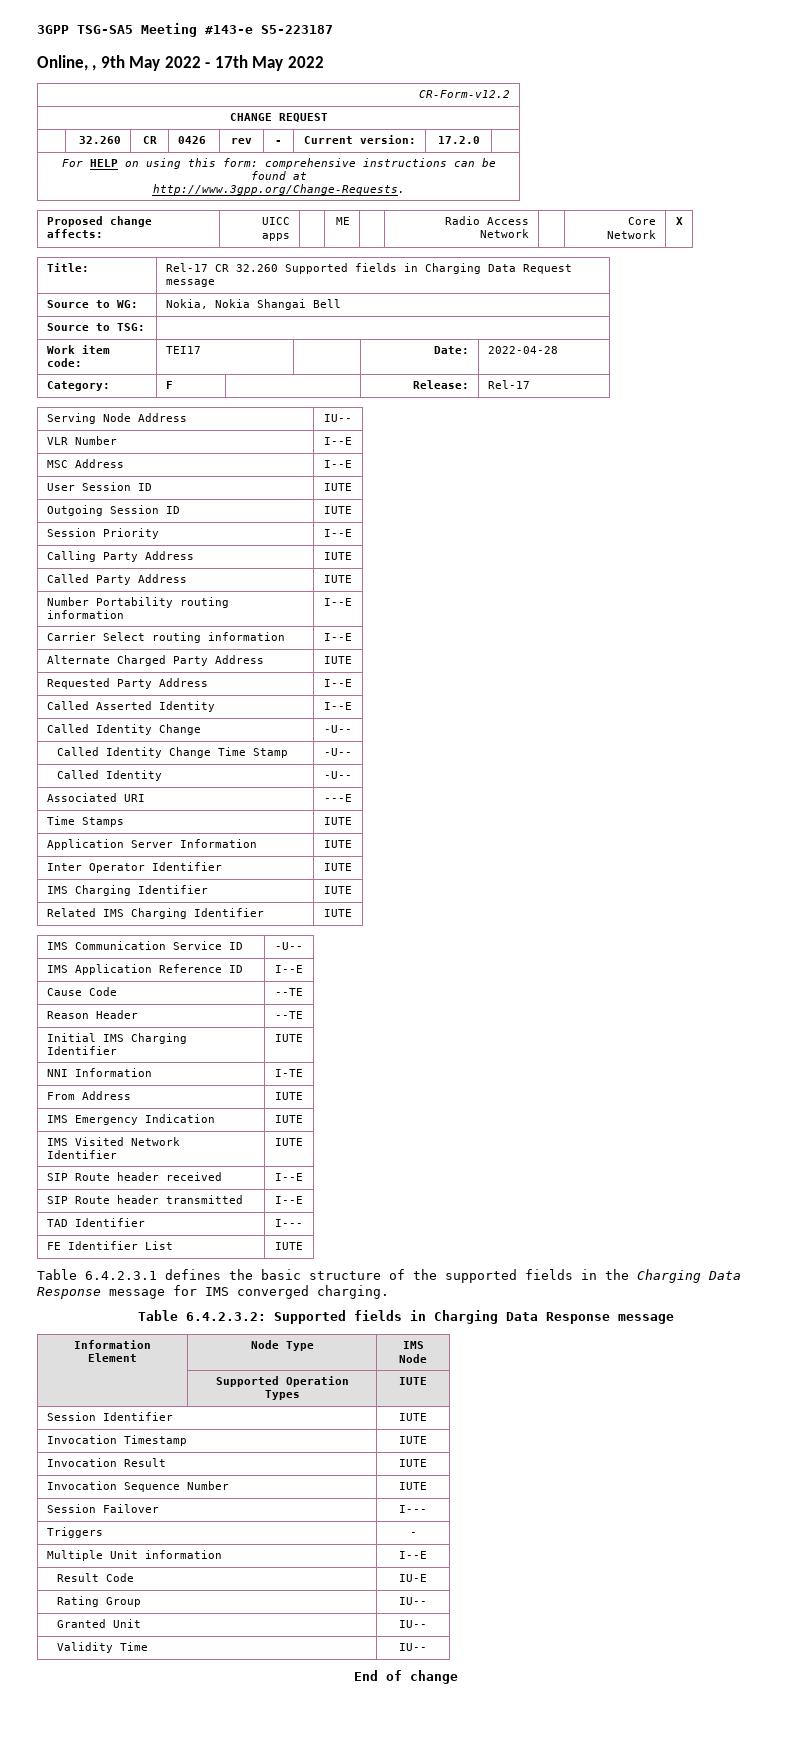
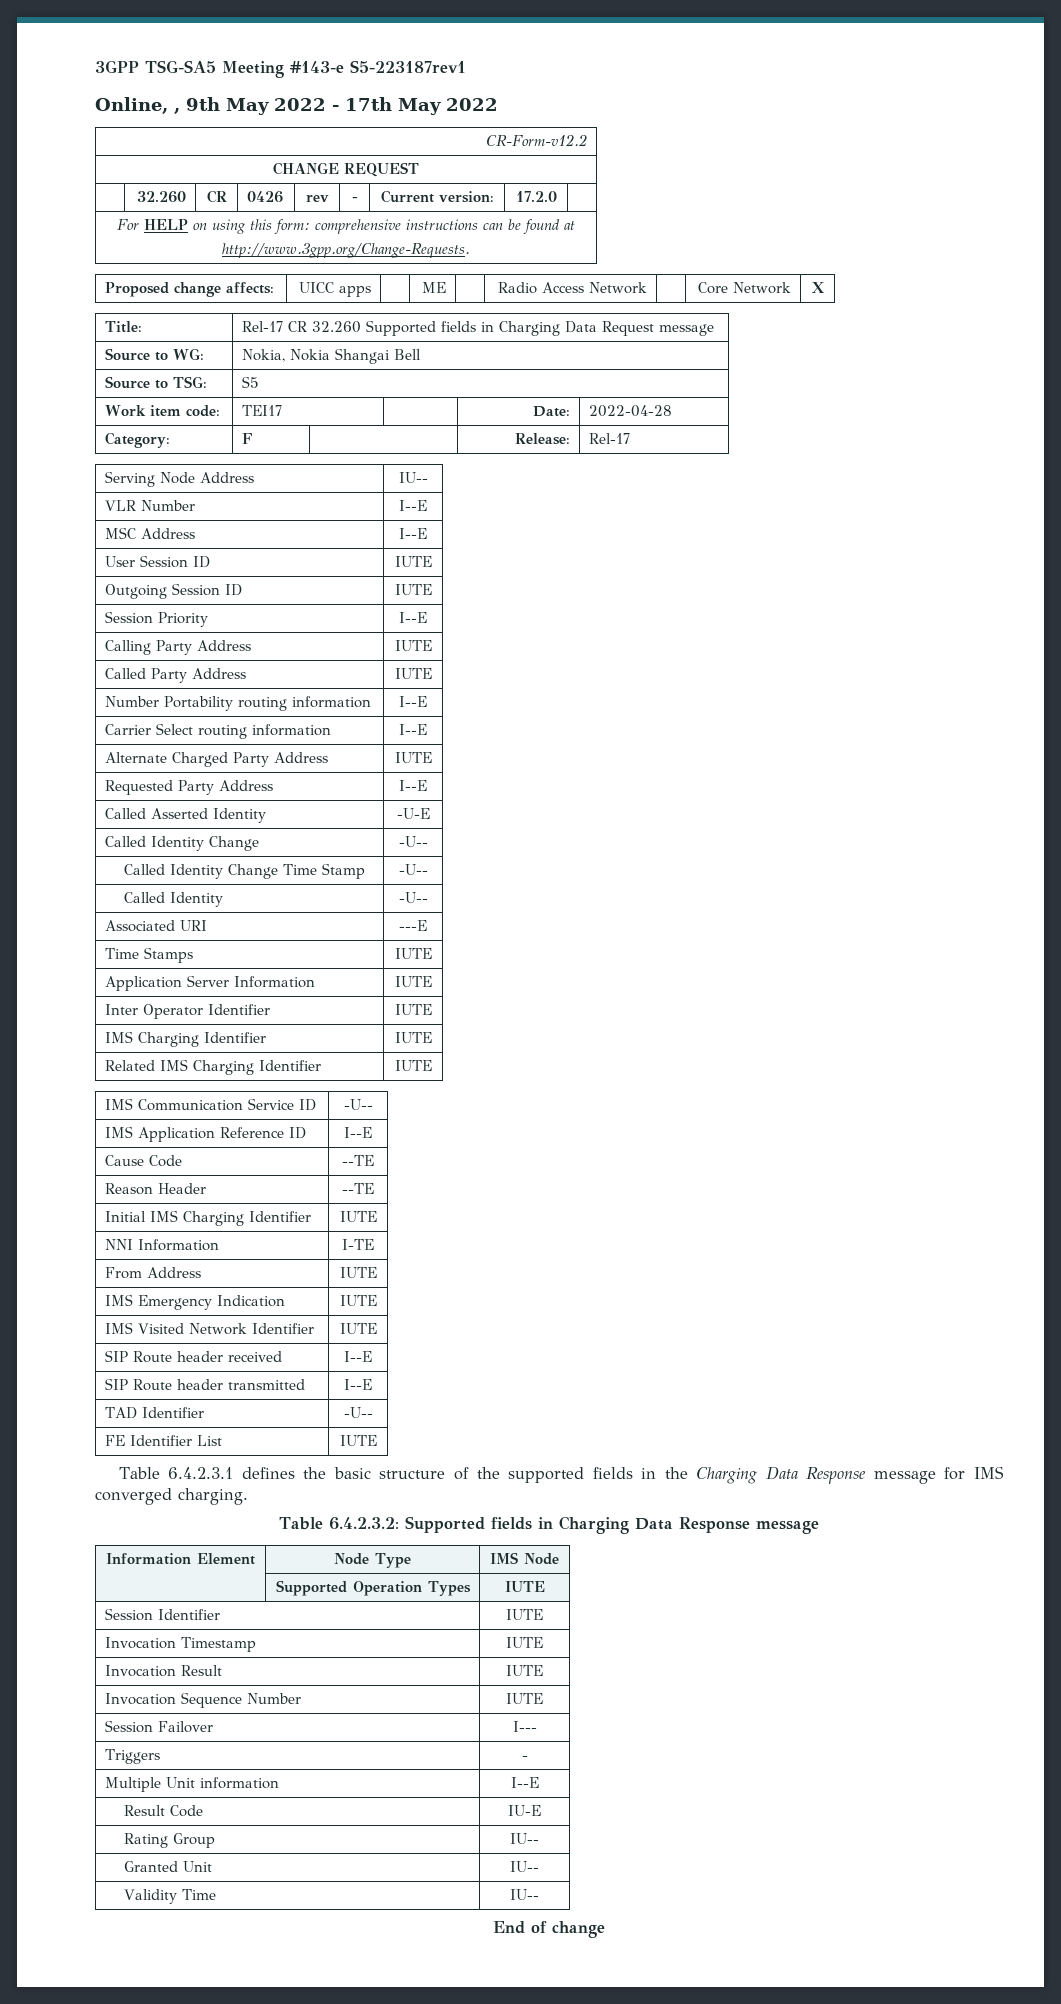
- 3GPP TSG-SA5 Meeting #143-e S5-223187
+ 3GPP TSG-SA5 Meeting #143-e S5-223187rev1
- Source to TSG: |
+ Source to TSG: | S5
- Called Asserted Identity | I--E
+ Called Asserted Identity | -U-E
- TAD Identifier | I---
+ TAD Identifier | -U--

